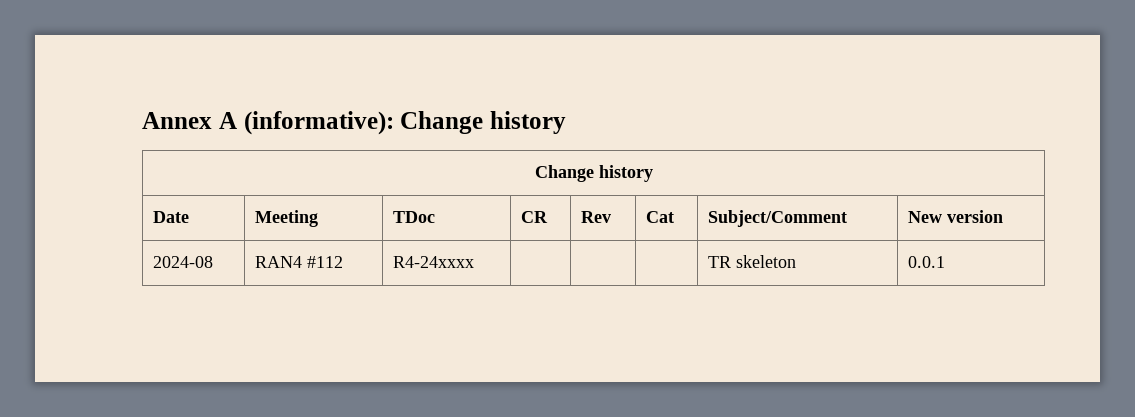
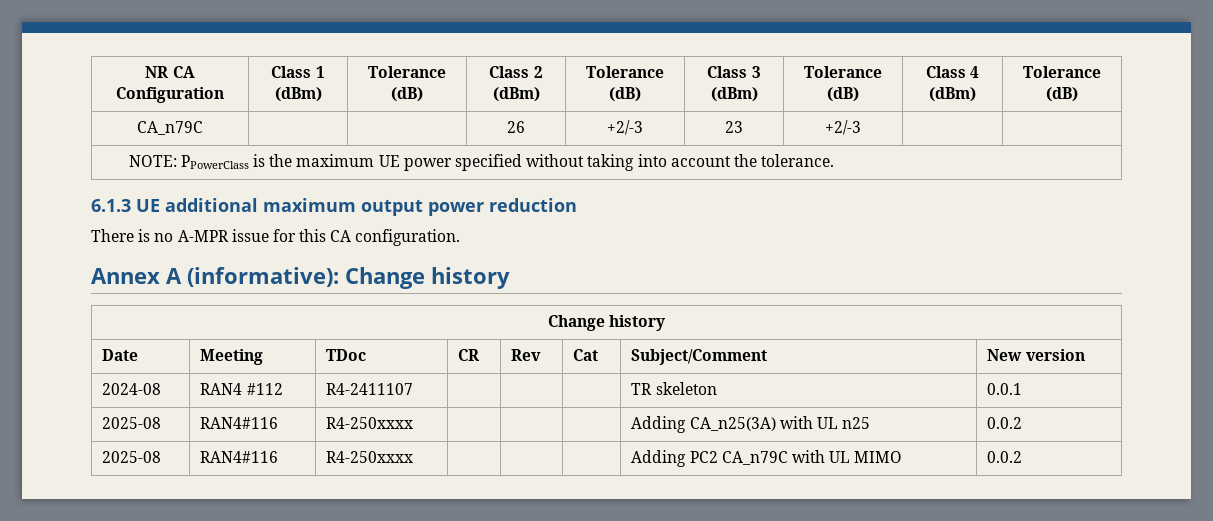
+ NR CA Configuration | Class 1 (dBm) | Tolerance (dB) | Class 2 (dBm) | Tolerance (dB) | Class 3 (dBm) | Tolerance (dB) | Class 4 (dBm) | Tolerance (dB)
+ CA_n79C | | | 26 | +2/-3 | 23 | +2/-3 | |
+ NOTE: PPowerClass is the maximum UE power specified without taking into account the tolerance.
+ 6.1.3 UE additional maximum output power reduction
+ There is no A-MPR issue for this CA configuration.
- 2024-08 | RAN4 #112 | R4-24xxxx | | | | TR skeleton | 0.0.1
+ 2024-08 | RAN4 #112 | R4-2411107 | | | | TR skeleton | 0.0.1
+ 2025-08 | RAN4#116 | R4-250xxxx | | | | Adding CA_n25(3A) with UL n25 | 0.0.2
+ 2025-08 | RAN4#116 | R4-250xxxx | | | | Adding PC2 CA_n79C with UL MIMO | 0.0.2

